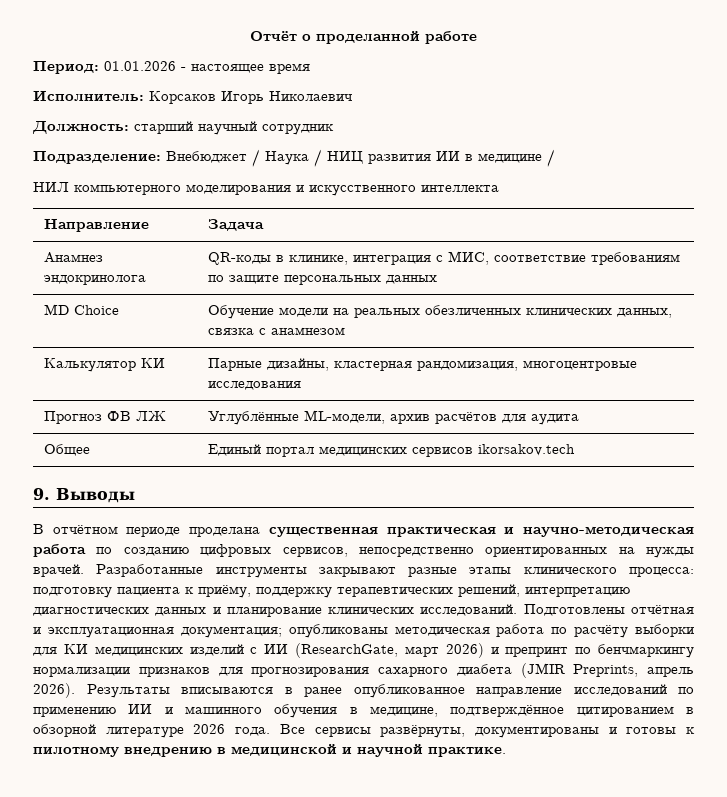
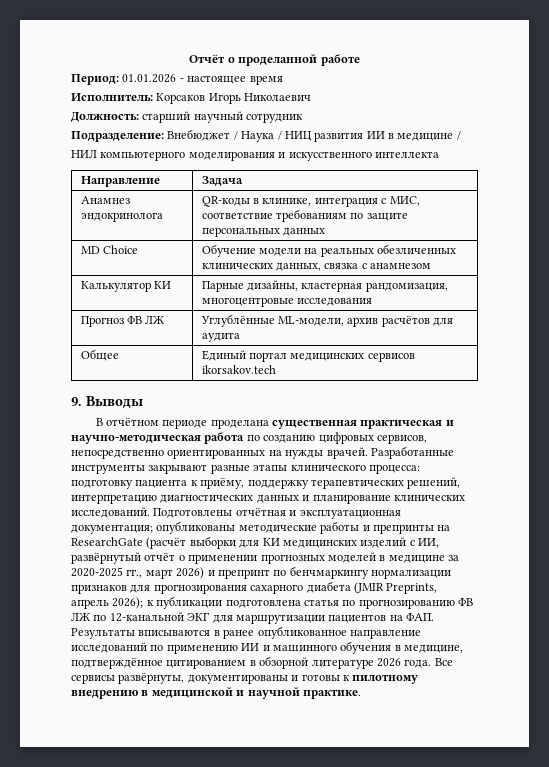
- Подготовлены отчётная и эксплуатационная документация; опубликованы методическая работа по расчёту выборки для КИ медицинских изделий с ИИ (ResearchGate, март 2026) и препринт по бенчмаркингу нормализации признаков для прогнозирования сахарного диабета (JMIR Preprints, апрель 2026). Результаты вписываются в ранее опубликованное направление исследований по применению ИИ и машинного обучения в медицине, подтверждённое цитированием в обзорной литературе 2026 года.
+ Подготовлены отчётная и эксплуатационная документация; опубликованы методические работы и препринты на ResearchGate (расчёт выборки для КИ медицинских изделий с ИИ, развёрнутый отчёт о применении прогнозных моделей в медицине за 2020-2025 гг., март 2026) и препринт по бенчмаркингу нормализации признаков для прогнозирования сахарного диабета (JMIR Preprints, апрель 2026); к публикации подготовлена статья по прогнозированию ФВ ЛЖ по 12‑канальной ЭКГ для маршрутизации пациентов на ФАП. Результаты вписываются в ранее опубликованное направление исследований по применению ИИ и машинного обучения в медицине, подтверждённое цитированием в обзорной литературе 2026 года.

